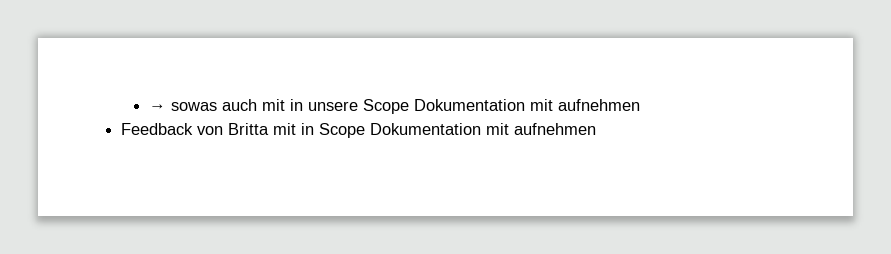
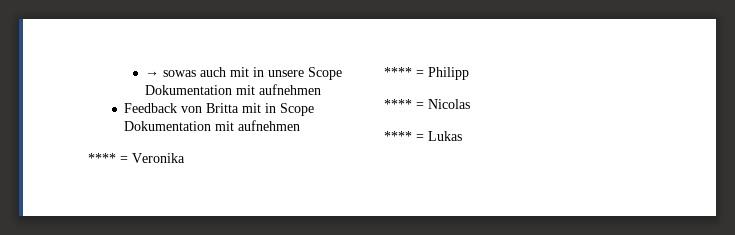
+ **** = Veronika
+ **** = Philipp
+ **** = Nicolas
+ **** = Lukas

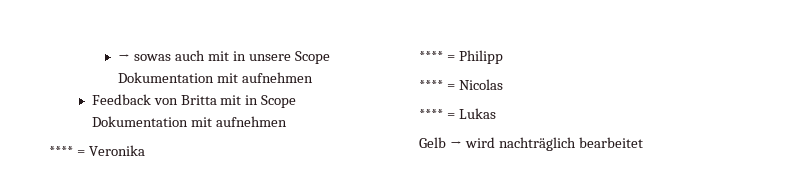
+ Gelb → wird nachträglich bearbeitet

